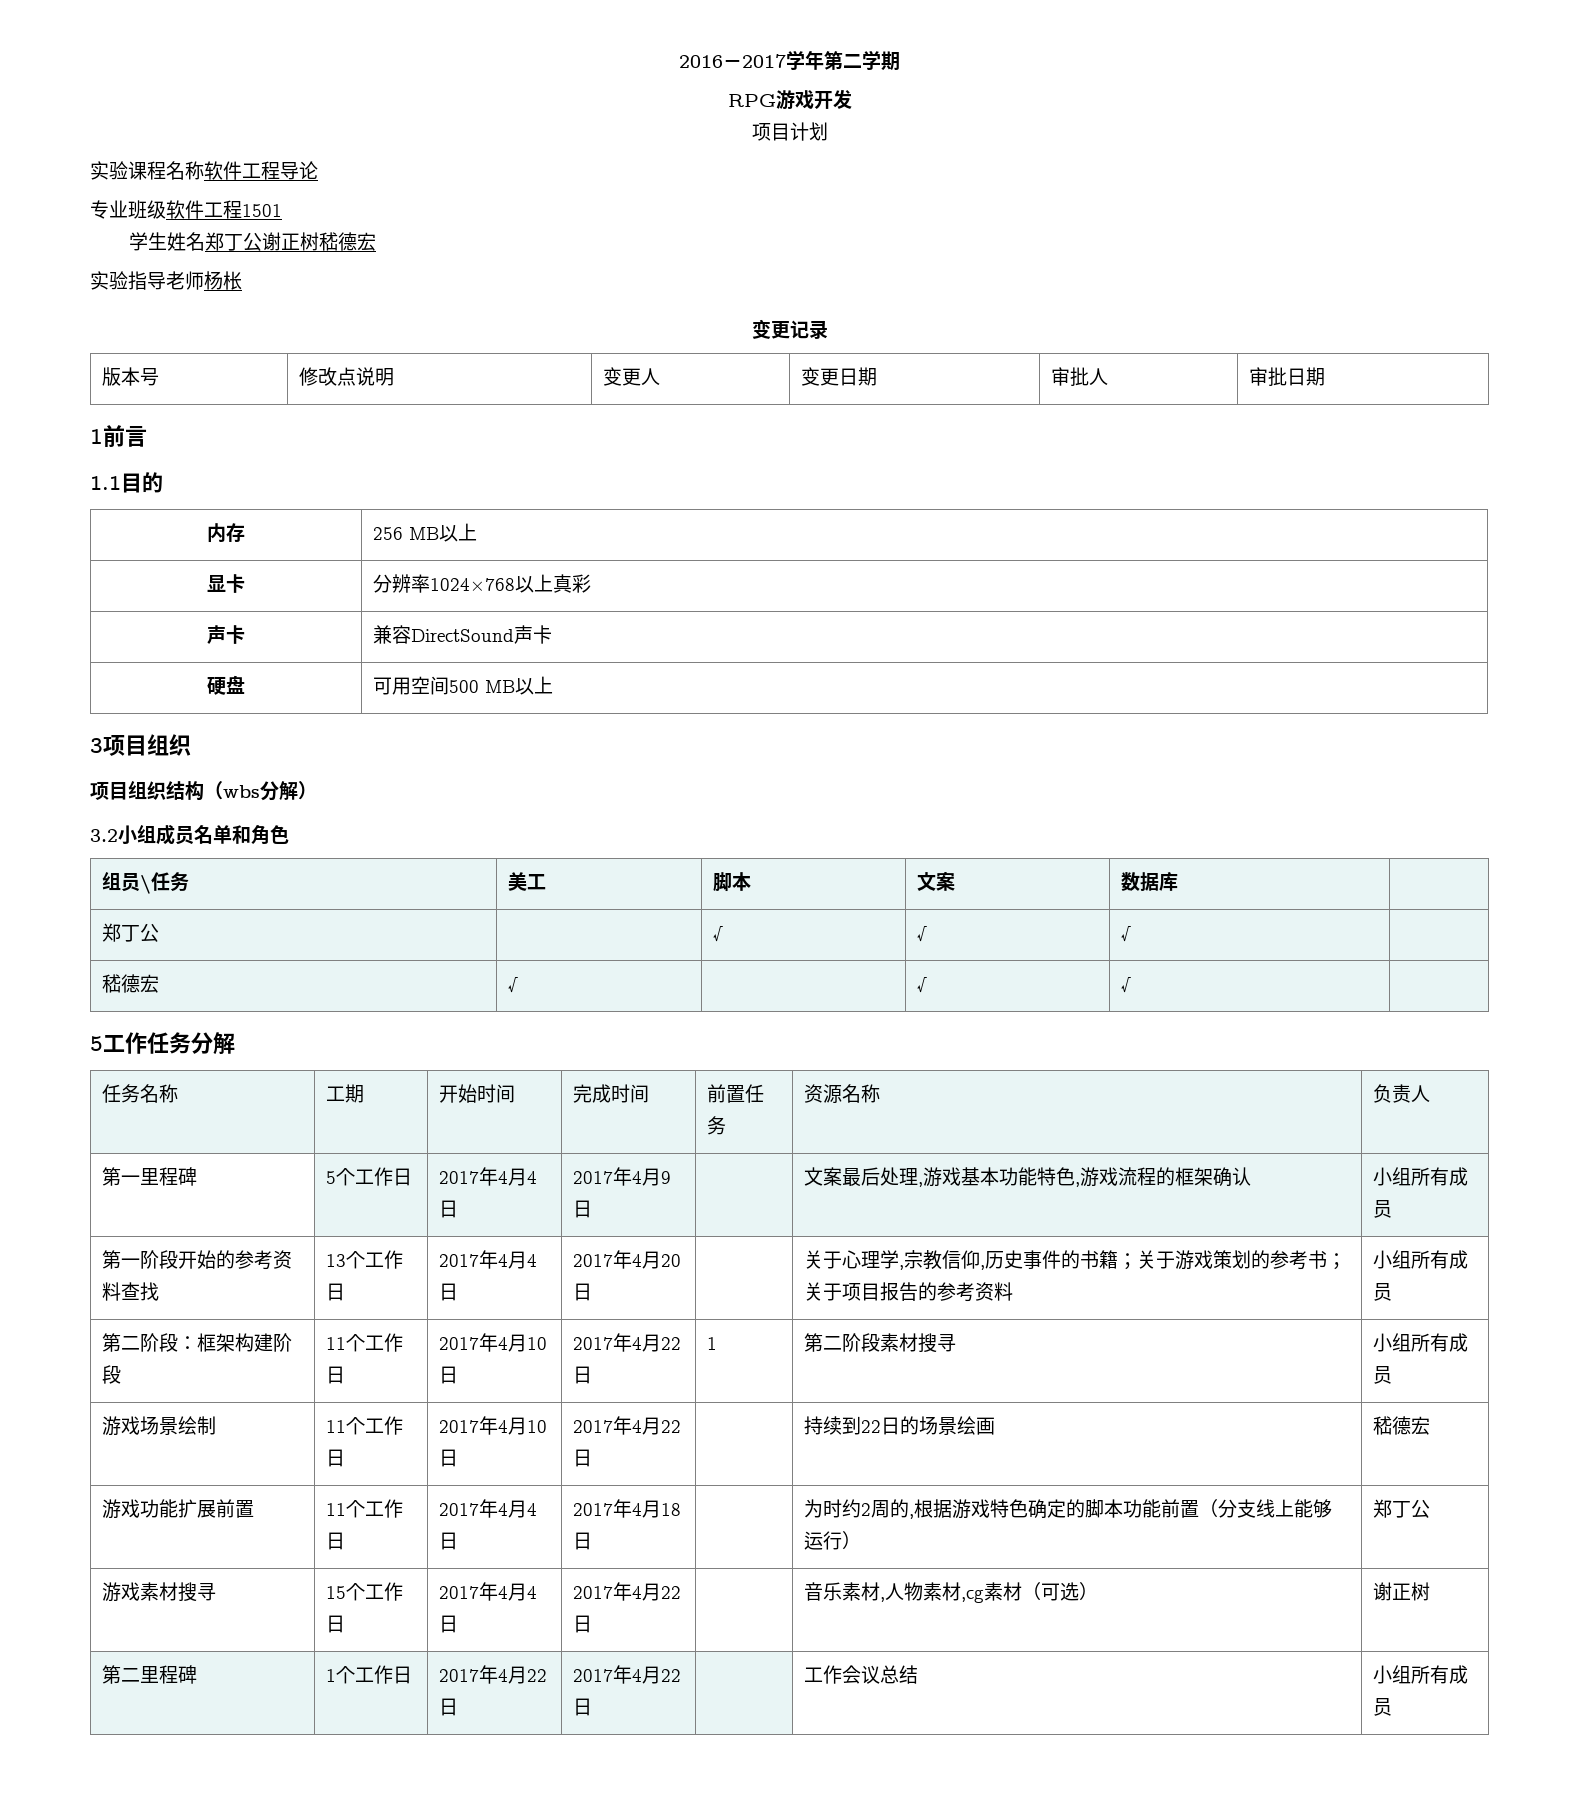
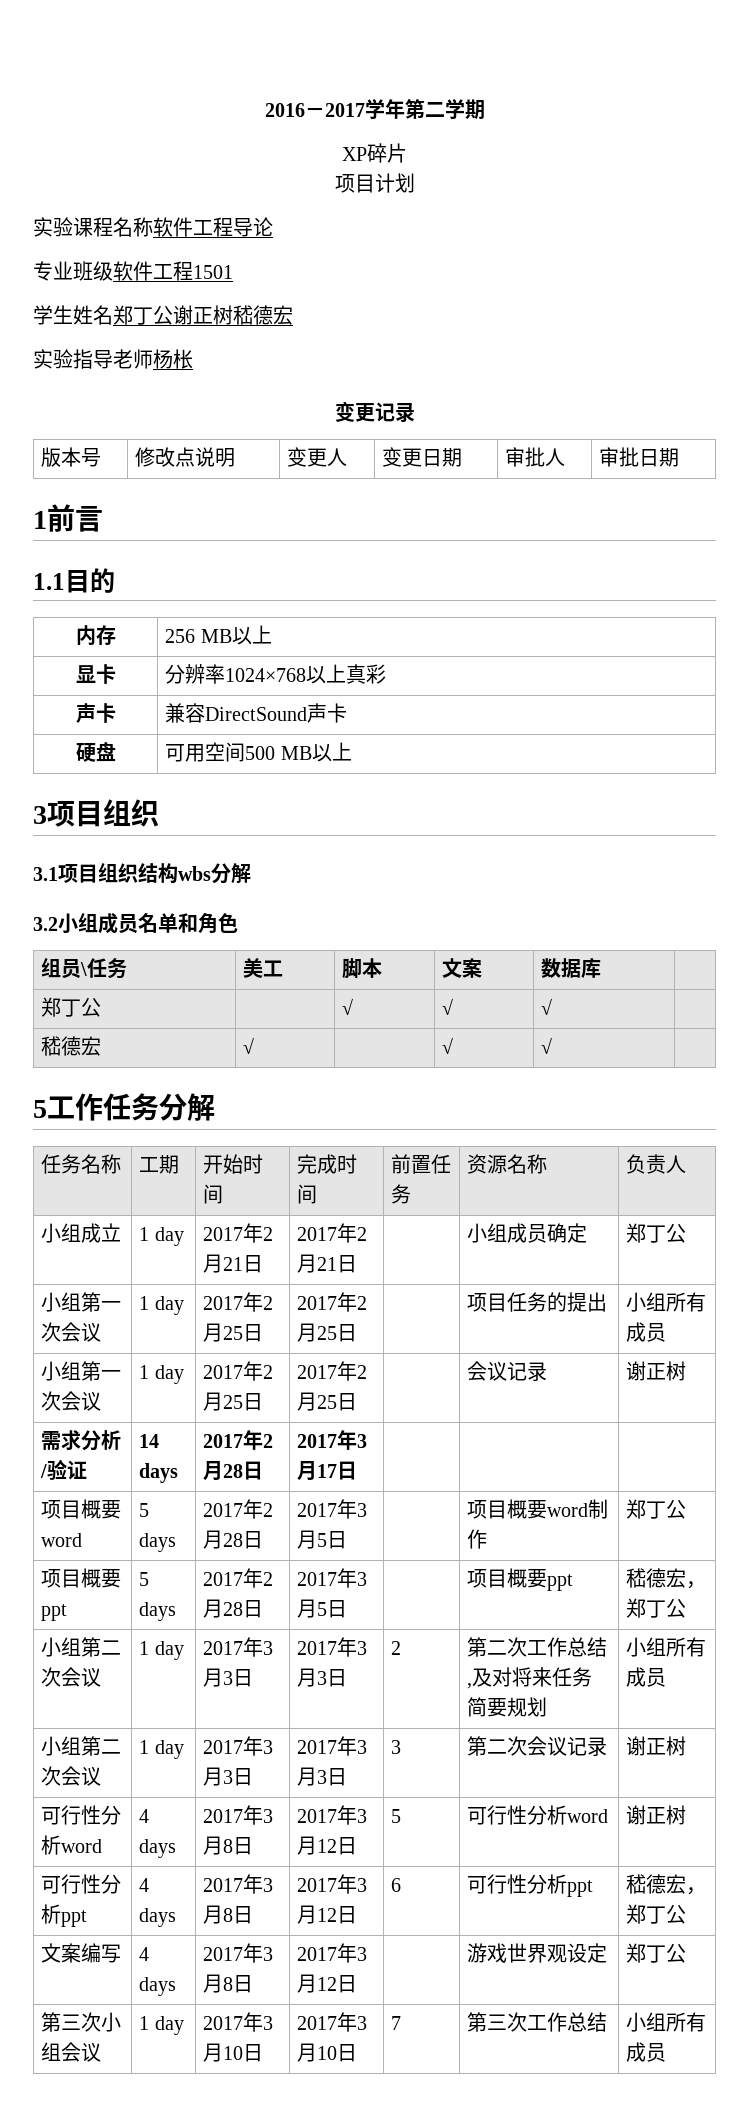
- RPG游戏开发
+ XP碎片
- 项目组织结构（wbs分解）
+ 3.1项目组织结构wbs分解
- 第一里程碑 | 5个工作日 | 2017年4月4日 | 2017年4月9日 | | 文案最后处理,游戏基本功能特色,游戏流程的框架确认 | 小组所有成员
- 第一阶段开始的参考资料查找 | 13个工作日 | 2017年4月4日 | 2017年4月20日 | | 关于心理学,宗教信仰,历史事件的书籍；关于游戏策划的参考书；关于项目报告的参考资料 | 小组所有成员
- 第二阶段：框架构建阶段 | 11个工作日 | 2017年4月10日 | 2017年4月22日 | 1 | 第二阶段素材搜寻 | 小组所有成员
- 游戏场景绘制 | 11个工作日 | 2017年4月10日 | 2017年4月22日 | | 持续到22日的场景绘画 | 嵇德宏
- 游戏功能扩展前置 | 11个工作日 | 2017年4月4日 | 2017年4月18日 | | 为时约2周的,根据游戏特色确定的脚本功能前置（分支线上能够运行） | 郑丁公
- 游戏素材搜寻 | 15个工作日 | 2017年4月4日 | 2017年4月22日 | | 音乐素材,人物素材,cg素材（可选） | 谢正树
- 第二里程碑 | 1个工作日 | 2017年4月22日 | 2017年4月22日 | | 工作会议总结 | 小组所有成员
+ 小组成立 | 1 day | 2017年2月21日 | 2017年2月21日 | | 小组成员确定 | 郑丁公
+ 小组第一次会议 | 1 day | 2017年2月25日 | 2017年2月25日 | | 项目任务的提出 | 小组所有成员
+ 小组第一次会议 | 1 day | 2017年2月25日 | 2017年2月25日 | | 会议记录 | 谢正树
+ 需求分析/验证 | 14 days | 2017年2月28日 | 2017年3月17日 | | |
+ 项目概要word | 5 days | 2017年2月28日 | 2017年3月5日 | | 项目概要word制作 | 郑丁公
+ 项目概要ppt | 5 days | 2017年2月28日 | 2017年3月5日 | | 项目概要ppt | 嵇德宏，郑丁公
+ 小组第二次会议 | 1 day | 2017年3月3日 | 2017年3月3日 | 2 | 第二次工作总结,及对将来任务简要规划 | 小组所有成员
+ 小组第二次会议 | 1 day | 2017年3月3日 | 2017年3月3日 | 3 | 第二次会议记录 | 谢正树
+ 可行性分析word | 4 days | 2017年3月8日 | 2017年3月12日 | 5 | 可行性分析word | 谢正树
+ 可行性分析ppt | 4 days | 2017年3月8日 | 2017年3月12日 | 6 | 可行性分析ppt | 嵇德宏，郑丁公
+ 文案编写 | 4 days | 2017年3月8日 | 2017年3月12日 | | 游戏世界观设定 | 郑丁公
+ 第三次小组会议 | 1 day | 2017年3月10日 | 2017年3月10日 | 7 | 第三次工作总结 | 小组所有成员

